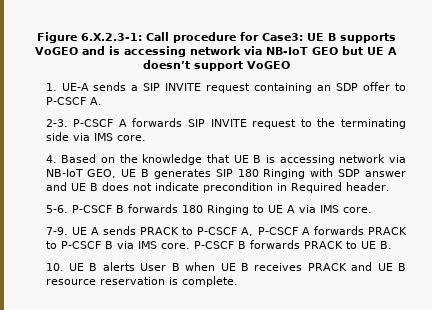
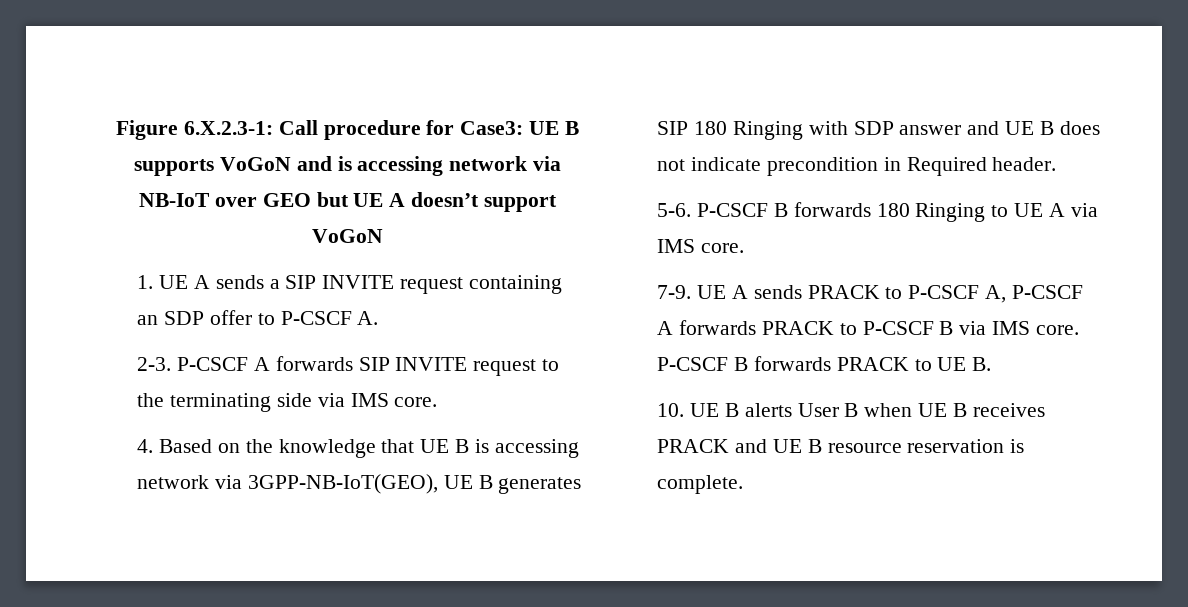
- Figure 6.X.2.3-1: Call procedure for Case3: UE B supports VoGEO and is accessing network via NB-IoT GEO but UE A doesn’t support VoGEO
+ Figure 6.X.2.3-1: Call procedure for Case3: UE B supports VoGoN and is accessing network via NB-IoT over GEO but UE A doesn’t support VoGoN
- 1. UE-A sends a SIP INVITE request containing an SDP offer to P-CSCF A.
+ 1. UE A sends a SIP INVITE request containing an SDP offer to P-CSCF A.
- 4. Based on the knowledge that UE B is accessing network via NB-IoT GEO, UE B generates SIP 180 Ringing with SDP answer and UE B does not indicate precondition in Required header.
+ 4. Based on the knowledge that UE B is accessing network via 3GPP-NB-IoT(GEO), UE B generates SIP 180 Ringing with SDP answer and UE B does not indicate precondition in Required header.

